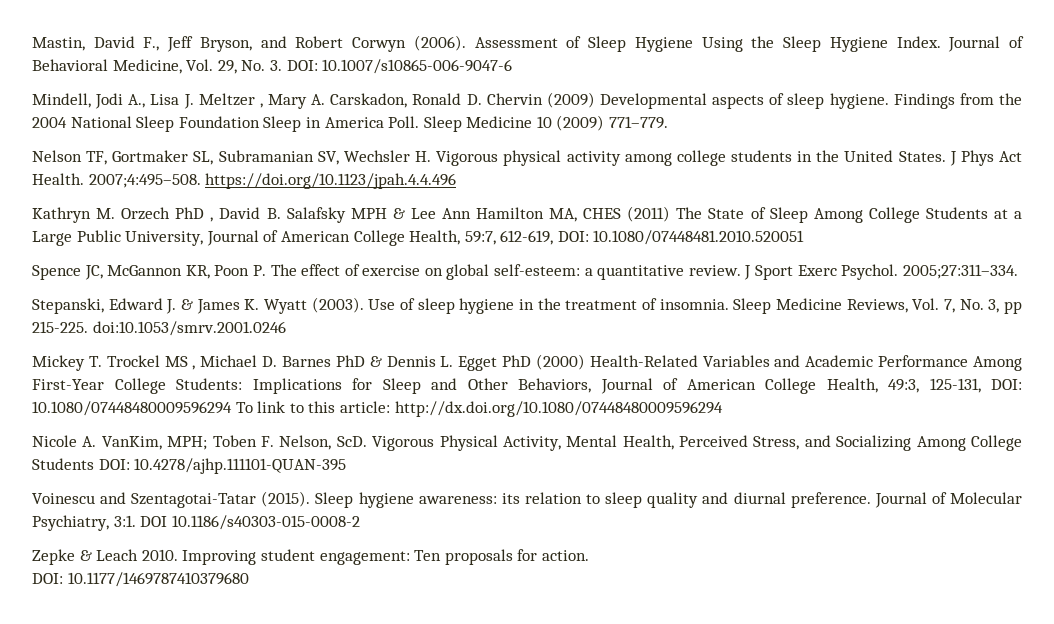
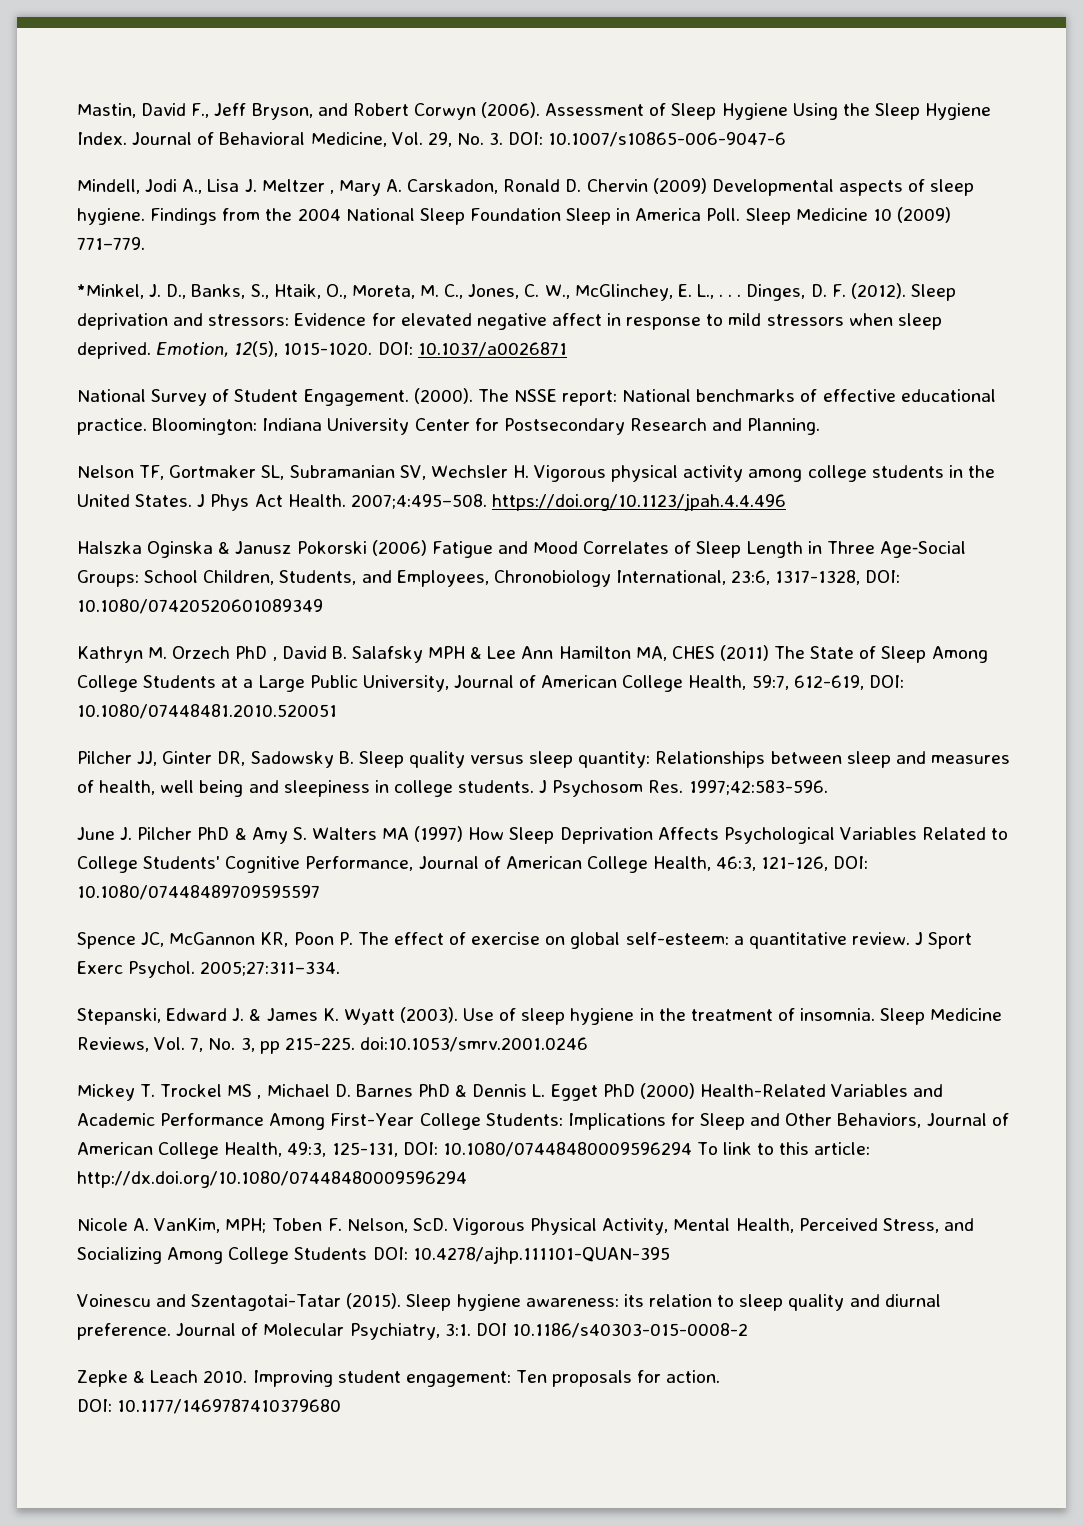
+ *Minkel, J. D., Banks, S., Htaik, O., Moreta, M. C., Jones, C. W., McGlinchey, E. L., . . . Dinges, D. F. (2012). Sleep deprivation and stressors: Evidence for elevated negative affect in response to mild stressors when sleep deprived. Emotion, 12(5), 1015-1020. DOI: 10.1037/a0026871
+ National Survey of Student Engagement. (2000). The NSSE report: National benchmarks of effective educational practice. Bloomington: Indiana University Center for Postsecondary Research and Planning.
+ Halszka Oginska & Janusz Pokorski (2006) Fatigue and Mood Correlates of Sleep Length in Three Age‐Social Groups: School Children, Students, and Employees, Chronobiology International, 23:6, 1317-1328, DOI: 10.1080/07420520601089349
+ Pilcher JJ, Ginter DR, Sadowsky B. Sleep quality versus sleep quantity: Relationships between sleep and measures of health, well being and sleepiness in college students. J Psychosom Res. 1997;42:583-596.
+ June J. Pilcher PhD & Amy S. Walters MA (1997) How Sleep Deprivation Affects Psychological Variables Related to College Students' Cognitive Performance, Journal of American College Health, 46:3, 121-126, DOI: 10.1080/07448489709595597

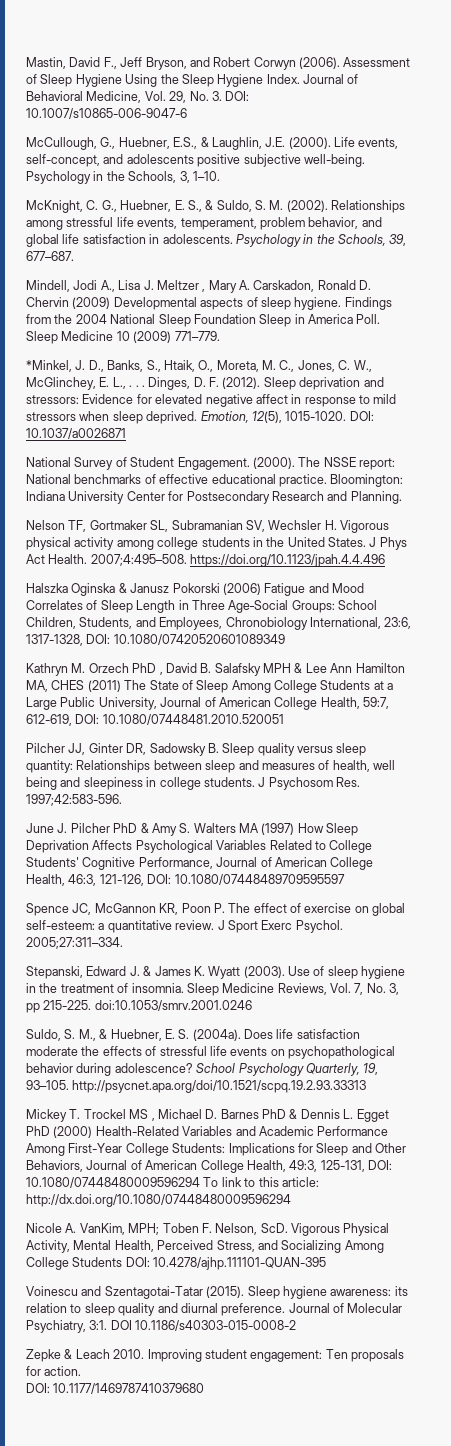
+ McCullough, G., Huebner, E.S., & Laughlin, J.E. (2000). Life events, self-concept, and adolescents positive subjective well-being. Psychology in the Schools, 3, 1–10.
+ McKnight, C. G., Huebner, E. S., & Suldo, S. M. (2002). Relationships among stressful life events, temperament, problem behavior, and global life satisfaction in adolescents. Psychology in the Schools, 39, 677–687.
+ Suldo, S. M., & Huebner, E. S. (2004a). Does life satisfaction moderate the effects of stressful life events on psychopathological behavior during adolescence? School Psychology Quarterly, 19, 93–105. http://psycnet.apa.org/doi/10.1521/scpq.19.2.93.33313

